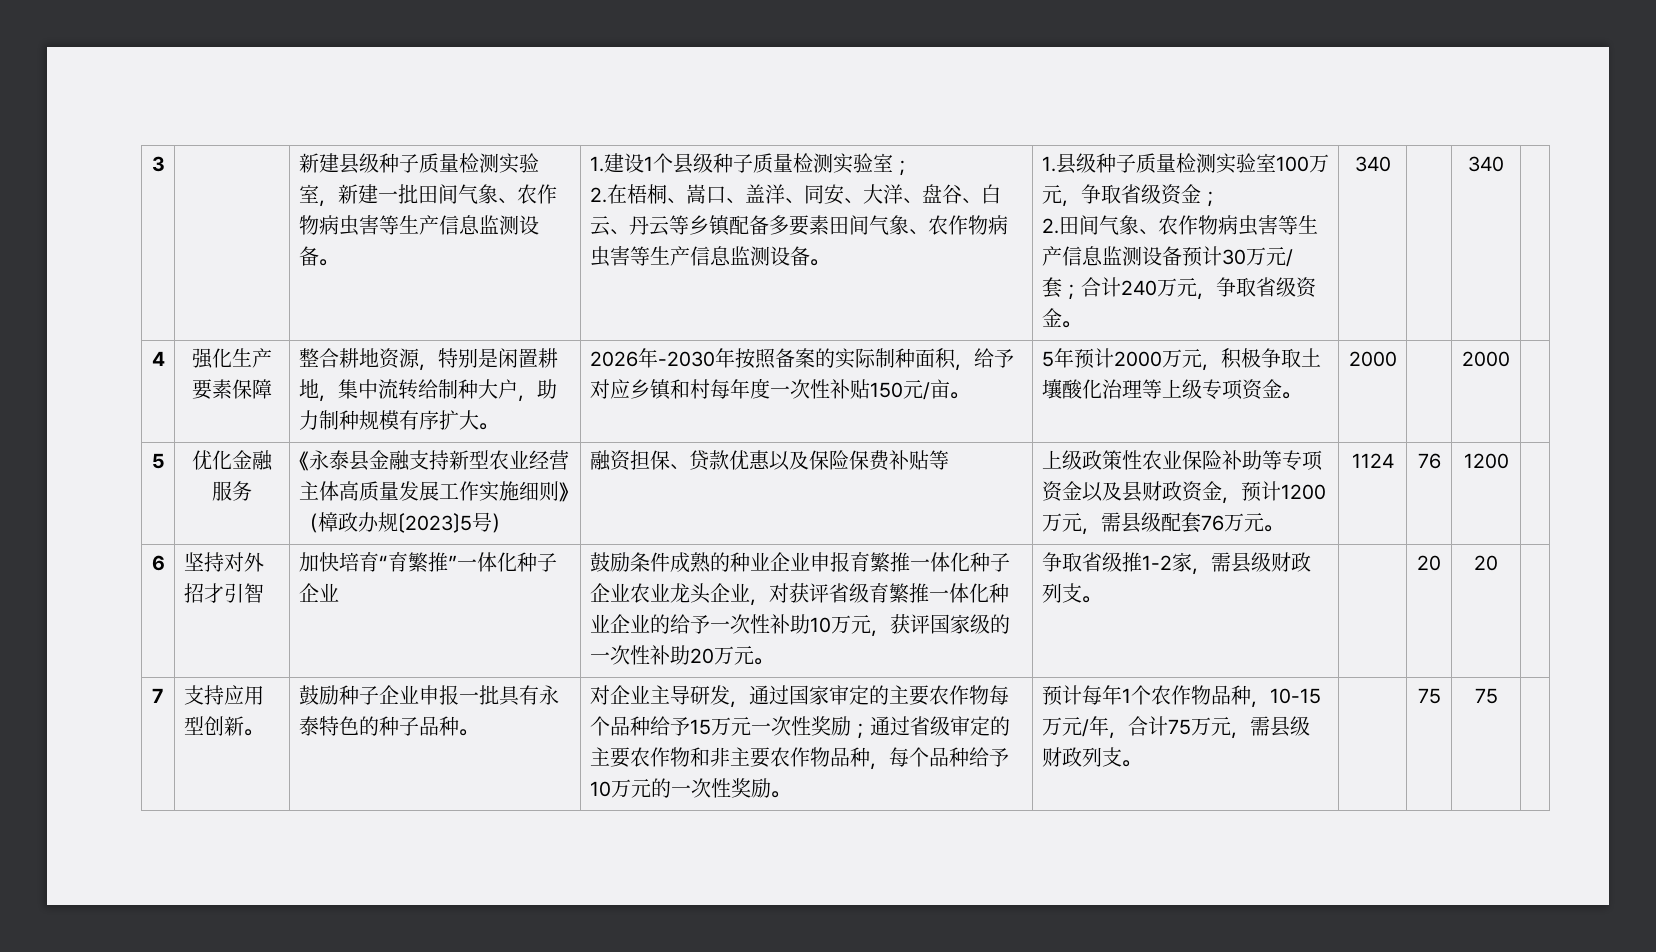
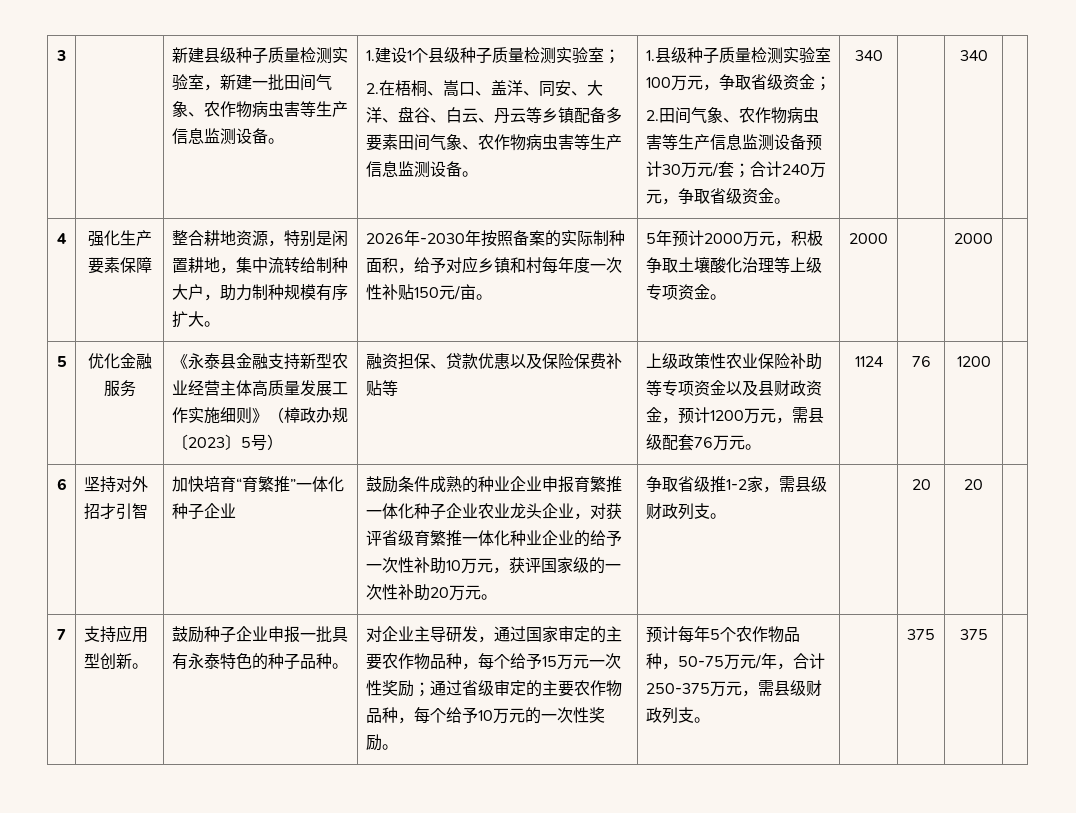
- 对企业主导研发，通过国家审定的主要农作物每个品种给予15万元一次性奖励；通过省级审定的主要农作物和非主要农作物品种，每个品种给予10万元的一次性奖励。
+ 对企业主导研发，通过国家审定的主要农作物品种，每个给予15万元一次性奖励；通过省级审定的主要农作物品种，每个给予10万元的一次性奖励。
- 预计每年1个农作物品种，10-15万元/年，合计75万元，需县级财政列支。
+ 预计每年5个农作物品种，50-75万元/年，合计250-375万元，需县级财政列支。
- 75 | 75
+ 375 | 375

